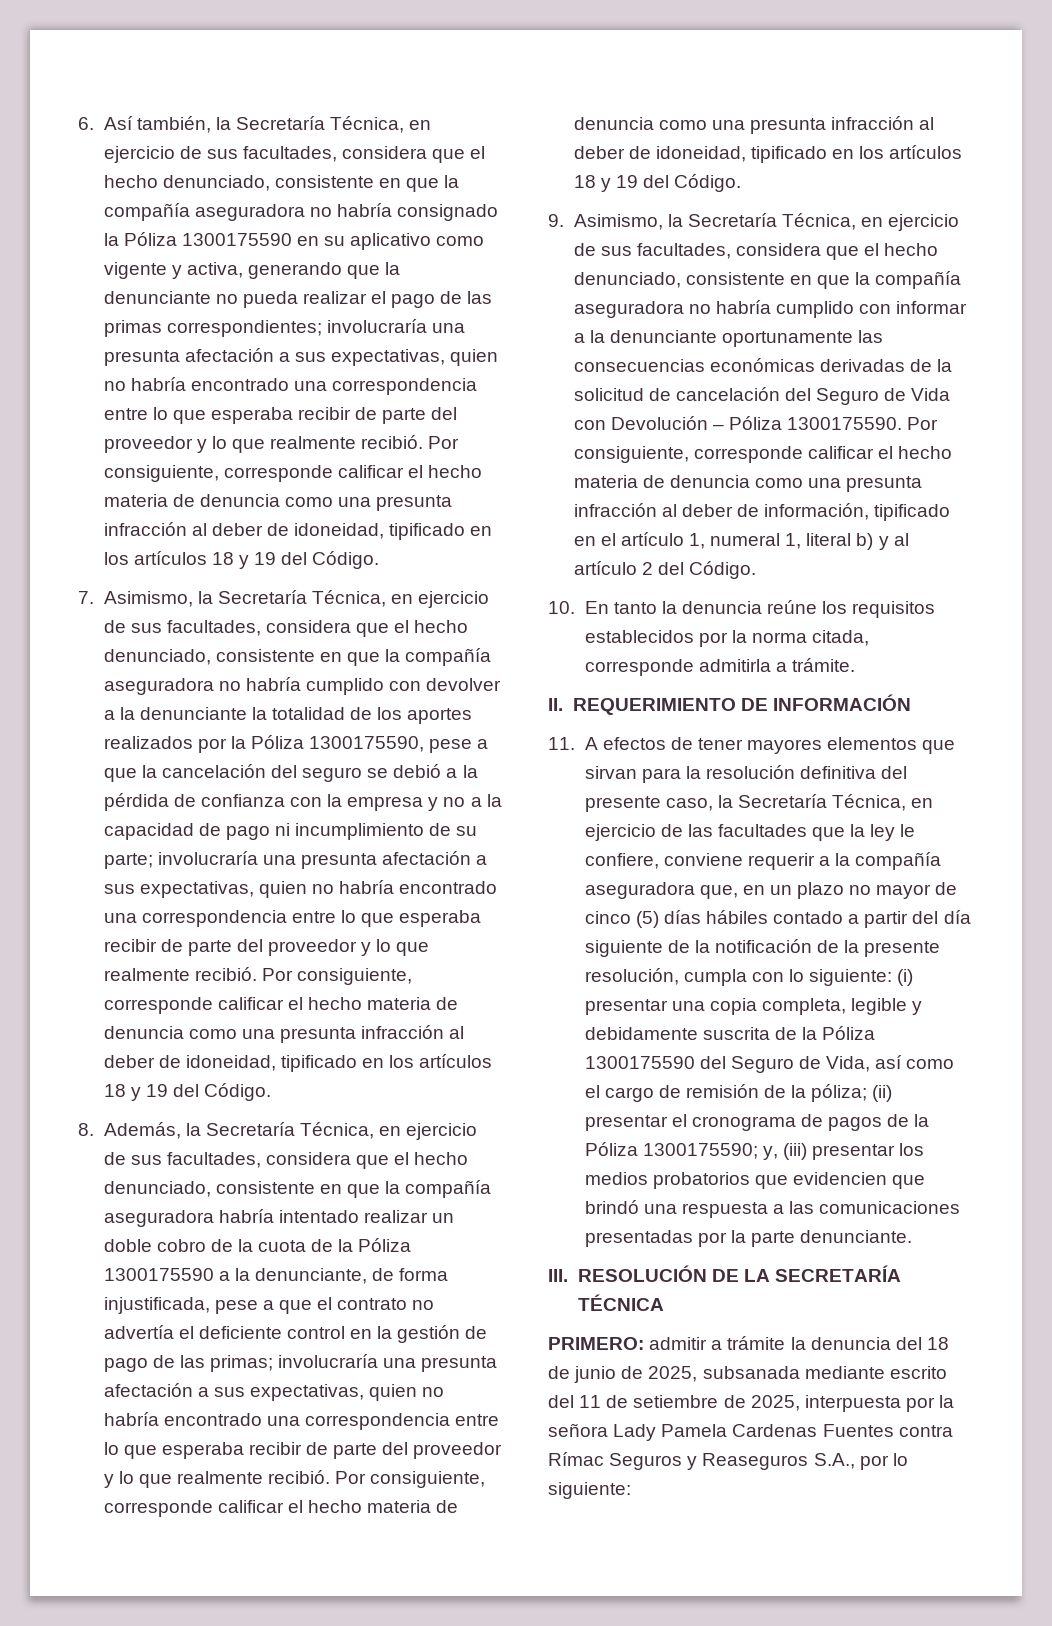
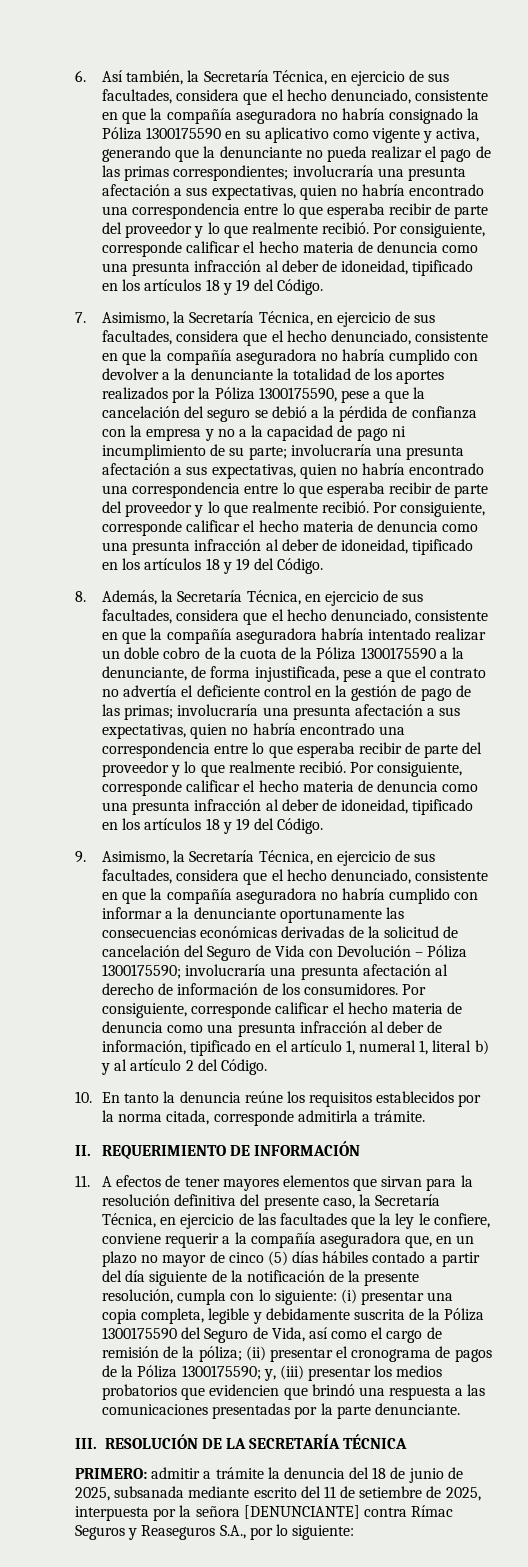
- 9. Asimismo, la Secretaría Técnica, en ejercicio de sus facultades, considera que el hecho denunciado, consistente en que la compañía aseguradora no habría cumplido con informar a la denunciante oportunamente las consecuencias económicas derivadas de la solicitud de cancelación del Seguro de Vida con Devolución – Póliza 1300175590.
+ 9. Asimismo, la Secretaría Técnica, en ejercicio de sus facultades, considera que el hecho denunciado, consistente en que la compañía aseguradora no habría cumplido con informar a la denunciante oportunamente las consecuencias económicas derivadas de la solicitud de cancelación del Seguro de Vida con Devolución – Póliza 1300175590; involucraría una presunta afectación al derecho de información de los consumidores.
- PRIMERO: admitir a trámite la denuncia del 18 de junio de 2025, subsanada mediante escrito del 11 de setiembre de 2025, interpuesta por la señora Lady Pamela Cardenas Fuentes contra Rímac Seguros y Reaseguros S.A., por lo siguiente:
+ PRIMERO: admitir a trámite la denuncia del 18 de junio de 2025, subsanada mediante escrito del 11 de setiembre de 2025, interpuesta por la señora [DENUNCIANTE] contra Rímac Seguros y Reaseguros S.A., por lo siguiente:

